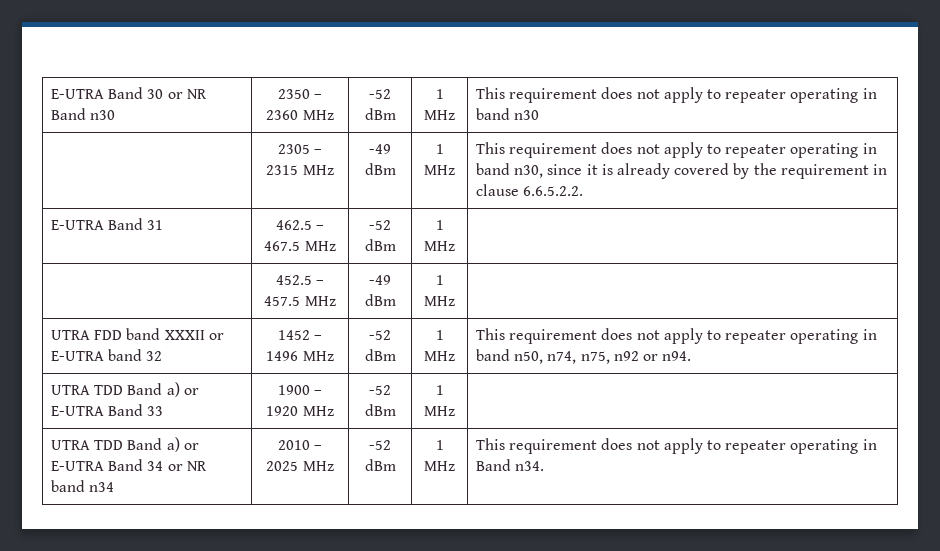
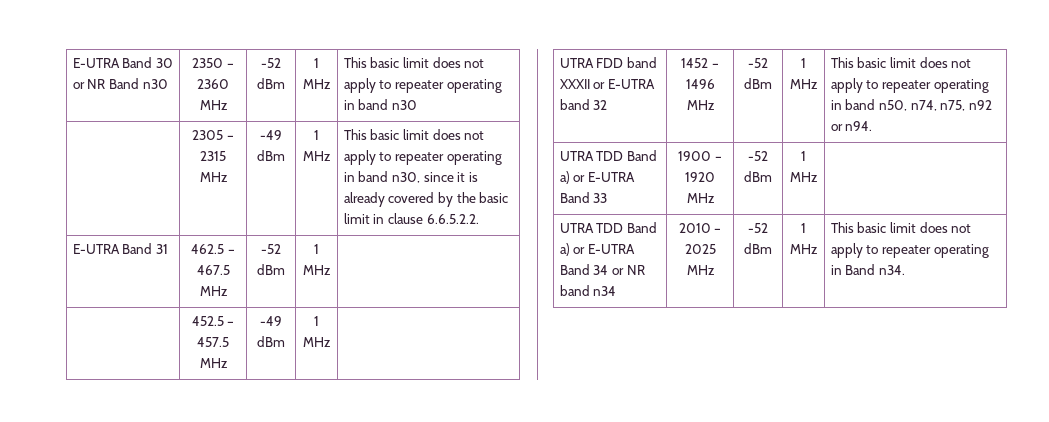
- E-UTRA Band 30 or NR Band n30 | 2350 – 2360 MHz | -52 dBm | 1 MHz | This requirement does not apply to repeater operating in band n30
+ E-UTRA Band 30 or NR Band n30 | 2350 – 2360 MHz | -52 dBm | 1 MHz | This basic limit does not apply to repeater operating in band n30
- | 2305 – 2315 MHz | -49 dBm | 1 MHz | This requirement does not apply to repeater operating in band n30, since it is already covered by the requirement in clause 6.6.5.2.2.
+ | 2305 – 2315 MHz | -49 dBm | 1 MHz | This basic limit does not apply to repeater operating in band n30, since it is already covered by the basic limit in clause 6.6.5.2.2.
- UTRA FDD band XXXII or E-UTRA band 32 | 1452 – 1496 MHz | -52 dBm | 1 MHz | This requirement does not apply to repeater operating in band n50, n74, n75, n92 or n94.
+ UTRA FDD band XXXII or E-UTRA band 32 | 1452 – 1496 MHz | -52 dBm | 1 MHz | This basic limit does not apply to repeater operating in band n50, n74, n75, n92 or n94.
- UTRA TDD Band a) or E-UTRA Band 34 or NR band n34 | 2010 – 2025 MHz | -52 dBm | 1 MHz | This requirement does not apply to repeater operating in Band n34.
+ UTRA TDD Band a) or E-UTRA Band 34 or NR band n34 | 2010 – 2025 MHz | -52 dBm | 1 MHz | This basic limit does not apply to repeater operating in Band n34.

